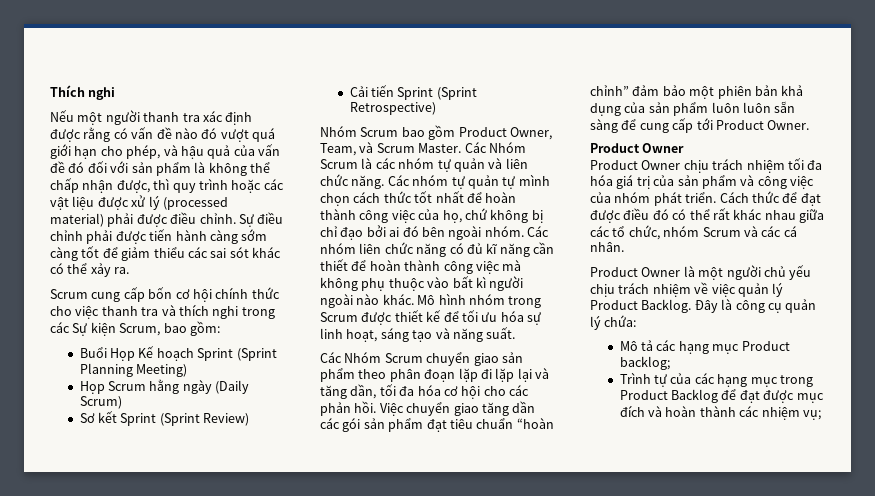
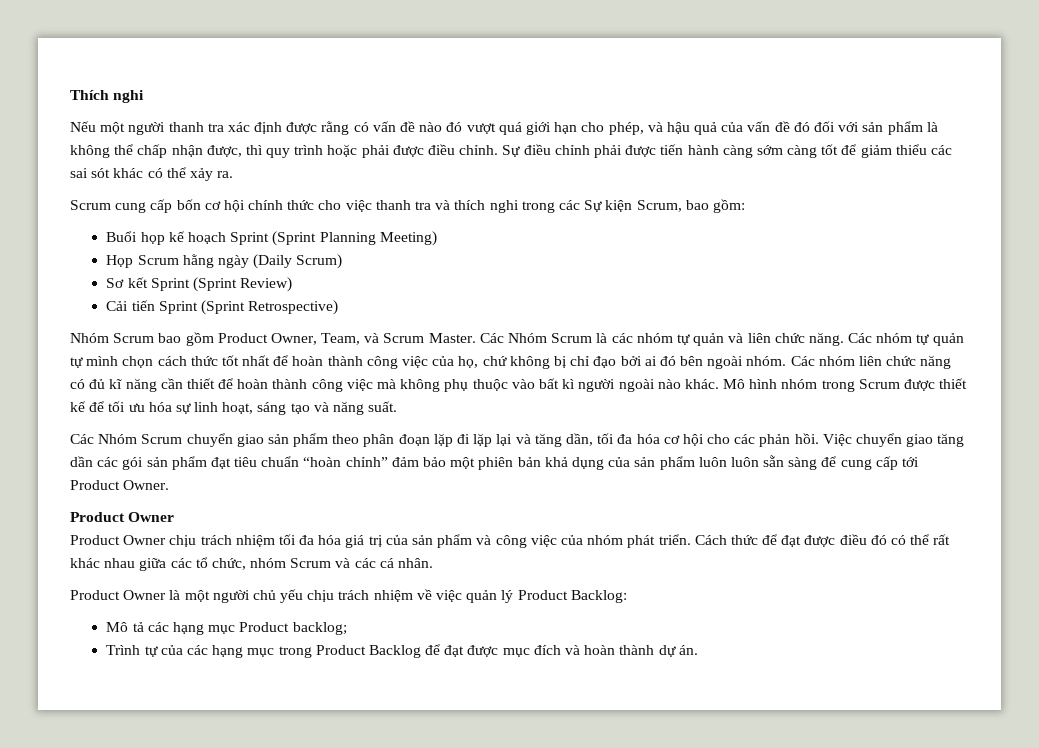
- Nếu một người thanh tra xác định được rằng có vấn đề nào đó vượt quá giới hạn cho phép, và hậu quả của vấn đề đó đối với sản phẩm là không thể chấp nhận được, thì quy trình hoặc các vật liệu được xử lý (processed material) phải được điều chỉnh.
+ Nếu một người thanh tra xác định được rằng có vấn đề nào đó vượt quá giới hạn cho phép, và hậu quả của vấn đề đó đối với sản phẩm là không thể chấp nhận được, thì quy trình hoặc phải được điều chỉnh.
- Buổi Họp Kế hoạch Sprint (Sprint Planning Meeting)
+ Buổi họp kế hoạch Sprint (Sprint Planning Meeting)
- Product Owner là một người chủ yếu chịu trách nhiệm về việc quản lý Product Backlog. Đây là công cụ quản lý chứa:
+ Product Owner là một người chủ yếu chịu trách nhiệm về việc quản lý Product Backlog:
- Trình tự của các hạng mục trong Product Backlog để đạt được mục đích và hoàn thành các nhiệm vụ;
+ Trình tự của các hạng mục trong Product Backlog để đạt được mục đích và hoàn thành dự án.

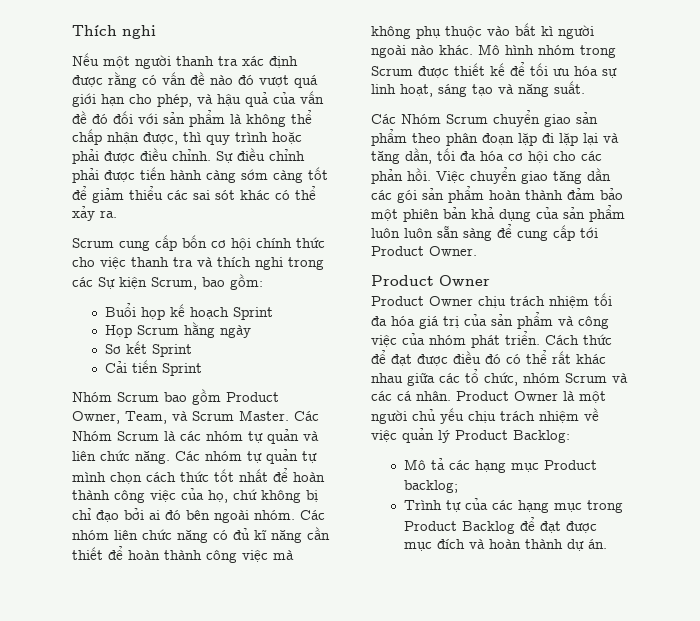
- Buổi họp kế hoạch Sprint (Sprint Planning Meeting)
+ Buổi họp kế hoạch Sprint
- Họp Scrum hằng ngày (Daily Scrum)
+ Họp Scrum hằng ngày
- Sơ kết Sprint (Sprint Review)
+ Sơ kết Sprint
- Cải tiến Sprint (Sprint Retrospective)
+ Cải tiến Sprint
- Việc chuyển giao tăng dần các gói sản phẩm đạt tiêu chuẩn “hoàn chỉnh” đảm bảo một phiên bản khả dụng của sản phẩm luôn luôn sẵn sàng để cung cấp tới Product Owner.
+ Việc chuyển giao tăng dần các gói sản phẩm hoàn thành đảm bảo một phiên bản khả dụng của sản phẩm luôn luôn sẵn sàng để cung cấp tới Product Owner.
- Cách thức để đạt được điều đó có thể rất khác nhau giữa các tổ chức, nhóm Scrum và các cá nhân.
- Product Owner là một người chủ yếu chịu trách nhiệm về việc quản lý Product Backlog:
+ Cách thức để đạt được điều đó có thể rất khác nhau giữa các tổ chức, nhóm Scrum và các cá nhân. Product Owner là một người chủ yếu chịu trách nhiệm về việc quản lý Product Backlog:

